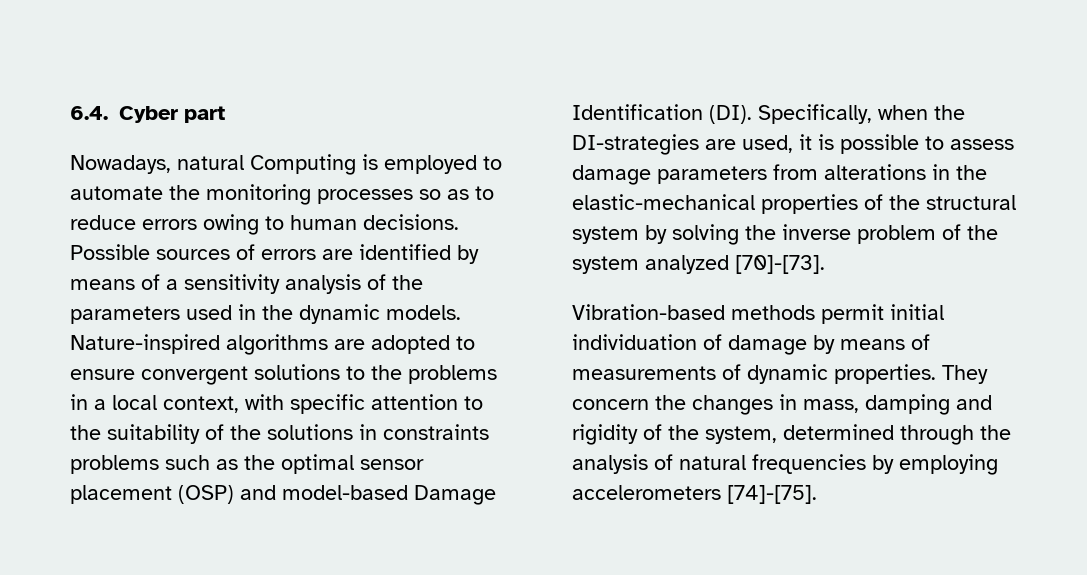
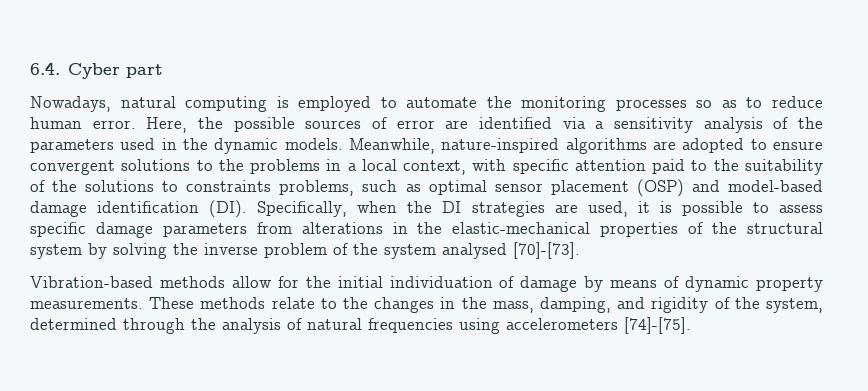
- Nowadays, natural Computing is employed to automate the monitoring processes so as to reduce errors owing to human decisions. Possible sources of errors are identified by means of a sensitivity analysis of the parameters used in the dynamic models.
+ Nowadays, natural computing is employed to automate the monitoring processes so as to reduce human error. Here, the possible sources of error are identified via a sensitivity analysis of the parameters used in the dynamic models.
- Nature-inspired algorithms are adopted to ensure convergent solutions to the problems in a local context, with specific attention to the suitability of the solutions in constraints problems such as the optimal sensor placement (OSP) and model-based Damage Identification (DI). Specifically, when the DI-strategies are used, it is possible to assess damage parameters from alterations in the elastic-mechanical properties of the structural system by solving the inverse problem of the system analyzed [70]-[73].
+ Meanwhile, nature-inspired algorithms are adopted to ensure convergent solutions to the problems in a local context, with specific attention paid to the suitability of the solutions to constraints problems, such as optimal sensor placement (OSP) and model-based damage identification (DI). Specifically, when the DI strategies are used, it is possible to assess specific damage parameters from alterations in the elastic-mechanical properties of the structural system by solving the inverse problem of the system analysed [70]-[73].
- Vibration-based methods permit initial individuation of damage by means of measurements of dynamic properties. They concern the changes in mass, damping and rigidity of the system, determined through the analysis of natural frequencies by employing accelerometers [74]-[75].
+ Vibration-based methods allow for the initial individuation of damage by means of dynamic property measurements. These methods relate to the changes in the mass, damping, and rigidity of the system, determined through the analysis of natural frequencies using accelerometers [74]-[75].

